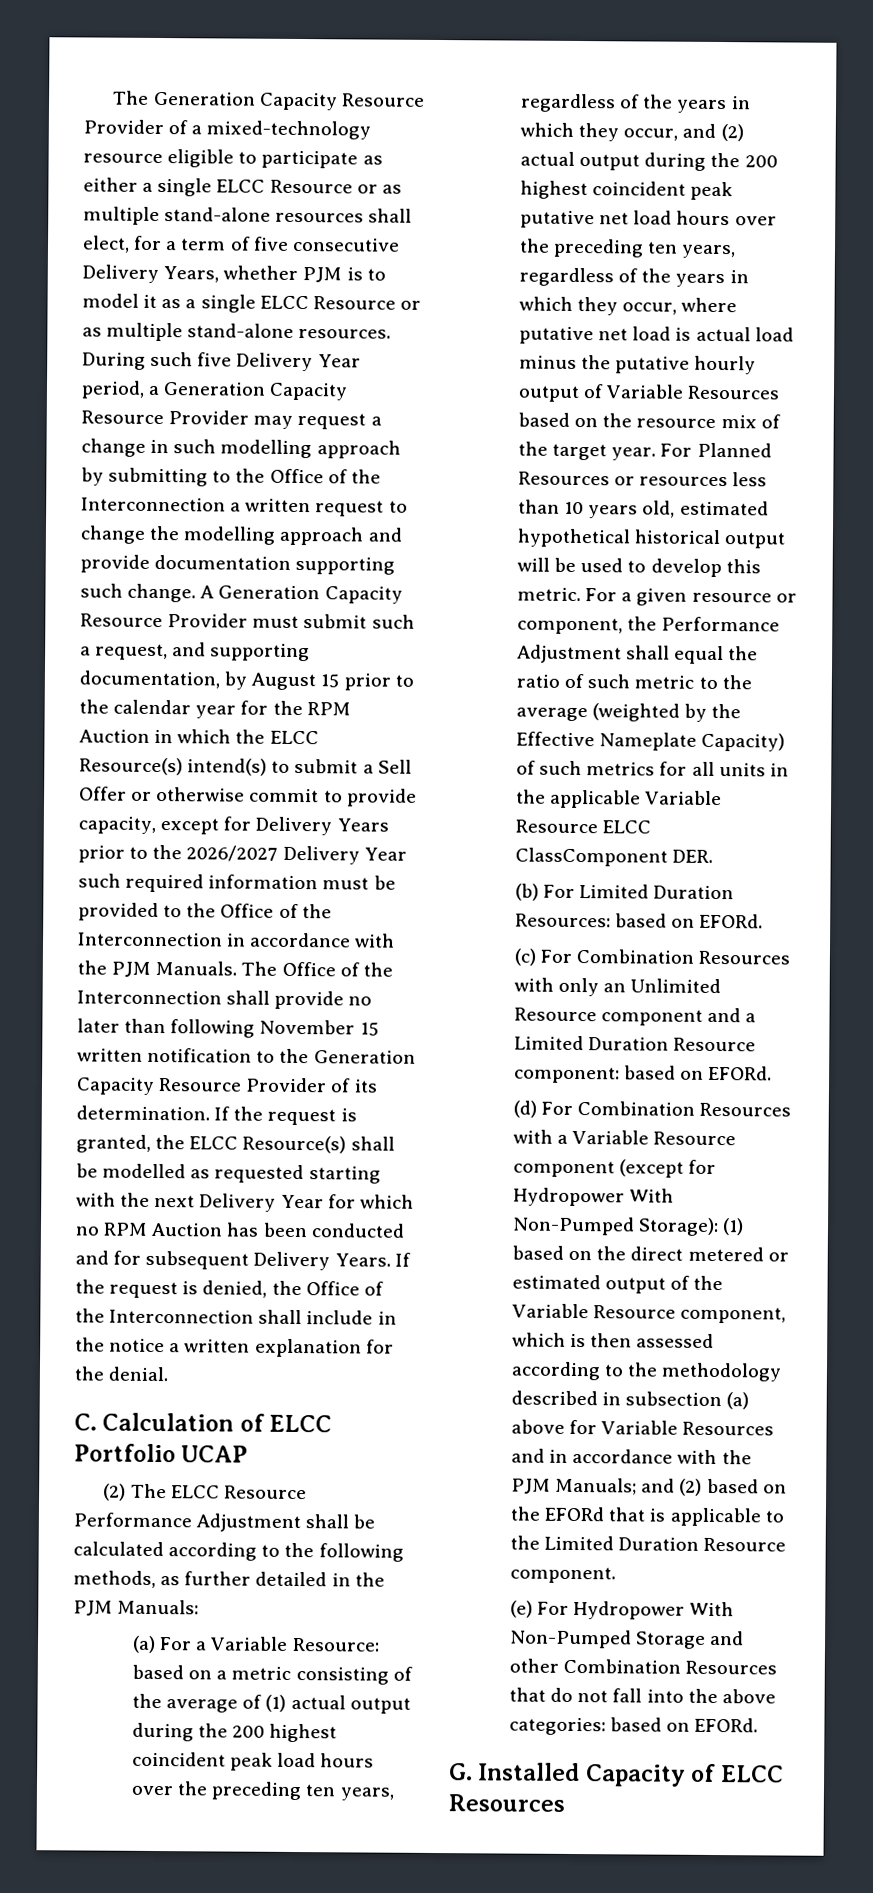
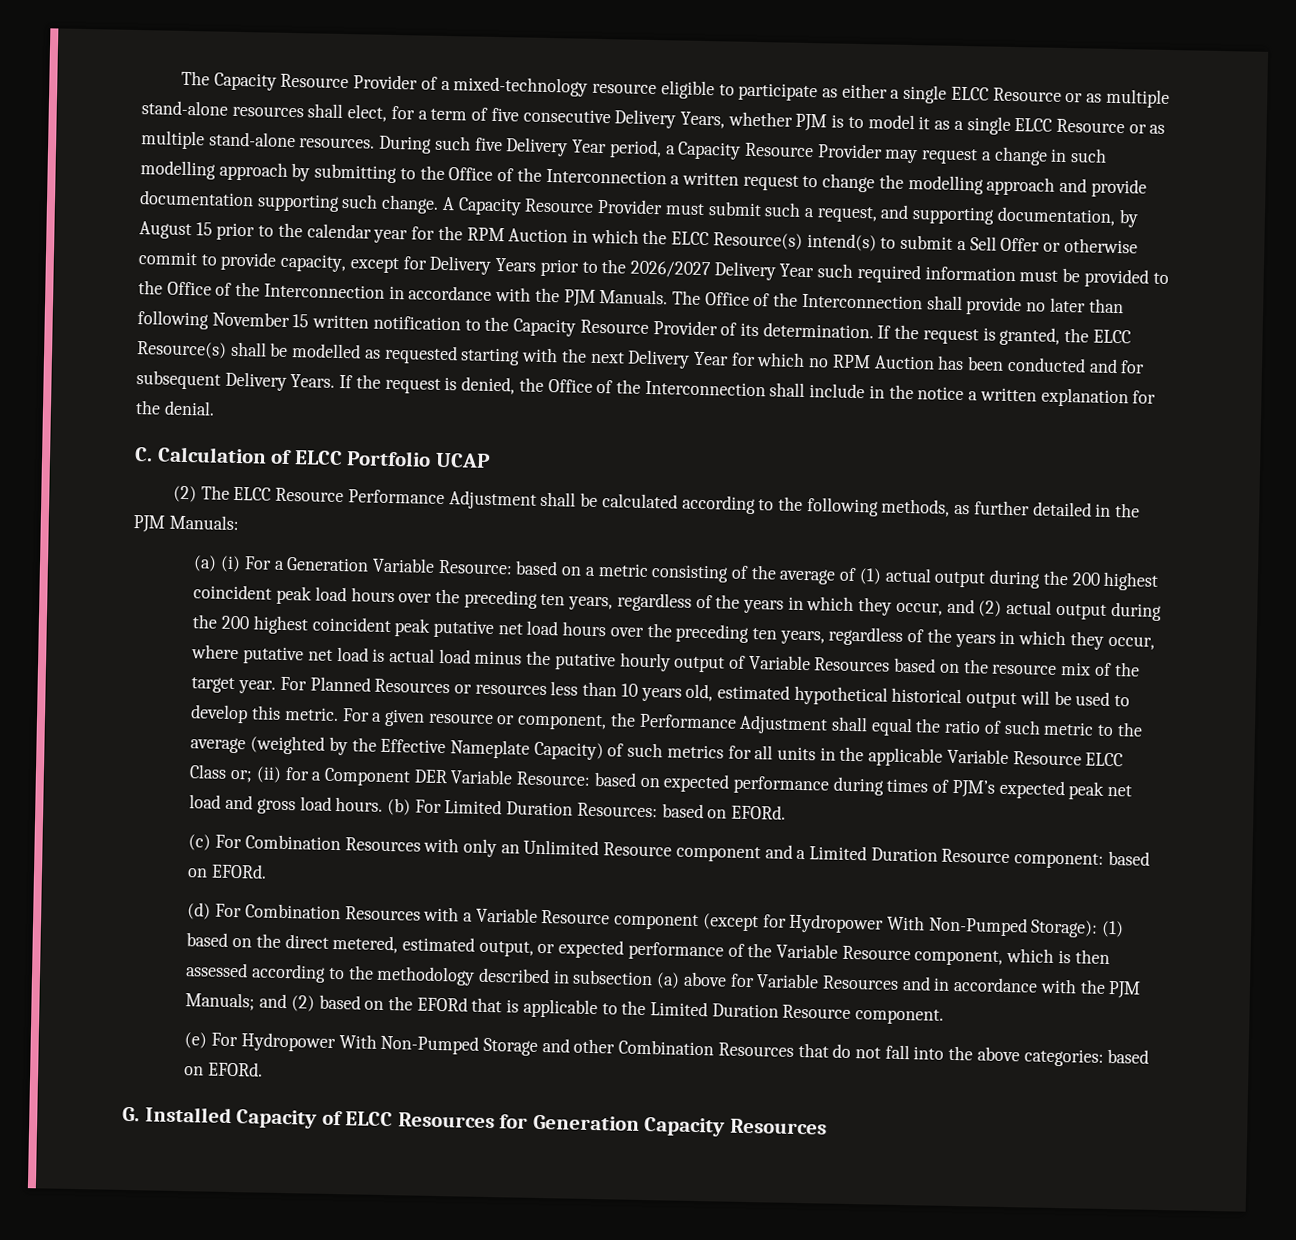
- The Generation Capacity Resource Provider of a mixed-technology resource eligible to participate as either a single ELCC Resource or as multiple stand-alone resources shall elect, for a term of five consecutive Delivery Years, whether PJM is to model it as a single ELCC Resource or as multiple stand-alone resources.
+ The Capacity Resource Provider of a mixed-technology resource eligible to participate as either a single ELCC Resource or as multiple stand-alone resources shall elect, for a term of five consecutive Delivery Years, whether PJM is to model it as a single ELCC Resource or as multiple stand-alone resources.
- During such five Delivery Year period, a Generation Capacity Resource Provider may request a change in such modelling approach by submitting to the Office of the Interconnection a written request to change the modelling approach and provide documentation supporting such change.
+ During such five Delivery Year period, a Capacity Resource Provider may request a change in such modelling approach by submitting to the Office of the Interconnection a written request to change the modelling approach and provide documentation supporting such change.
- A Generation Capacity Resource Provider must submit such a request, and supporting documentation, by August 15 prior to the calendar year for the RPM Auction in which the ELCC Resource(s) intend(s) to submit a Sell Offer or otherwise commit to provide capacity, except for Delivery Years prior to the 2026/2027 Delivery Year such required information must be provided to the Office of the Interconnection in accordance with the PJM Manuals.
+ A Capacity Resource Provider must submit such a request, and supporting documentation, by August 15 prior to the calendar year for the RPM Auction in which the ELCC Resource(s) intend(s) to submit a Sell Offer or otherwise commit to provide capacity, except for Delivery Years prior to the 2026/2027 Delivery Year such required information must be provided to the Office of the Interconnection in accordance with the PJM Manuals.
- The Office of the Interconnection shall provide no later than following November 15 written notification to the Generation Capacity Resource Provider of its determination.
+ The Office of the Interconnection shall provide no later than following November 15 written notification to the Capacity Resource Provider of its determination.
- (a) For a Variable Resource:
+ (a) (i) For a Generation Variable Resource:
- For a given resource or component, the Performance Adjustment shall equal the ratio of such metric to the average (weighted by the Effective Nameplate Capacity) of such metrics for all units in the applicable Variable Resource ELCC ClassComponent DER.
- (b) For Limited Duration Resources: based on EFORd.
+ For a given resource or component, the Performance Adjustment shall equal the ratio of such metric to the average (weighted by the Effective Nameplate Capacity) of such metrics for all units in the applicable Variable Resource ELCC Class or; (ii) for a Component DER Variable Resource: based on expected performance during times of PJM’s expected peak net load and gross load hours. (b) For Limited Duration Resources: based on EFORd.
- (1) based on the direct metered or estimated output of the Variable Resource component, which is then assessed according to the methodology described in subsection (a) above for Variable Resources and in accordance with the PJM Manuals;
+ (1) based on the direct metered, estimated output, or expected performance of the Variable Resource component, which is then assessed according to the methodology described in subsection (a) above for Variable Resources and in accordance with the PJM Manuals;
- G. Installed Capacity of ELCC Resources
+ G. Installed Capacity of ELCC Resources for Generation Capacity Resources

